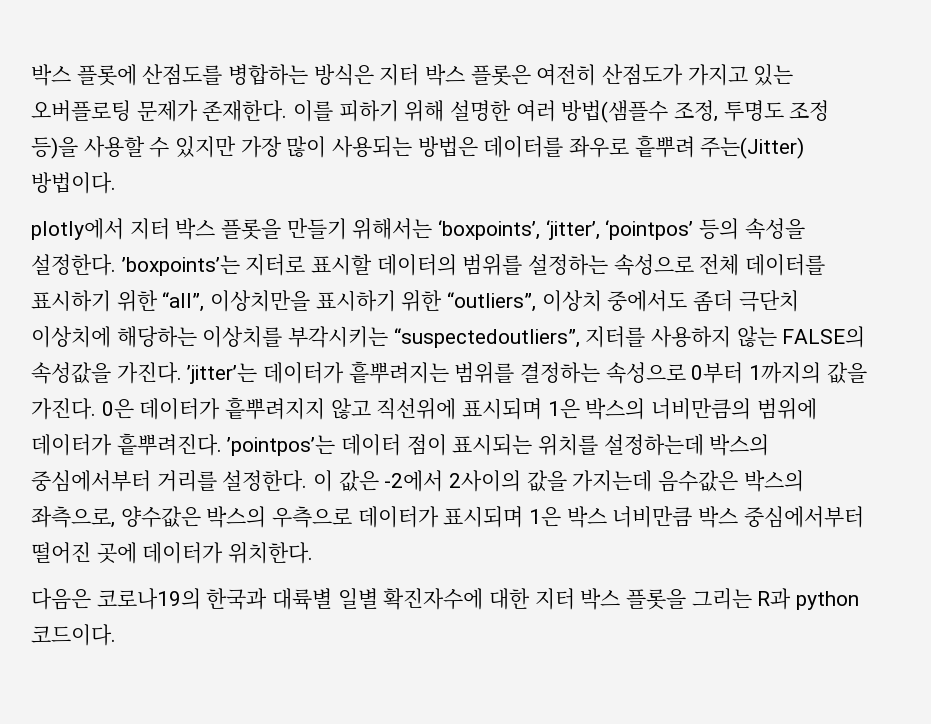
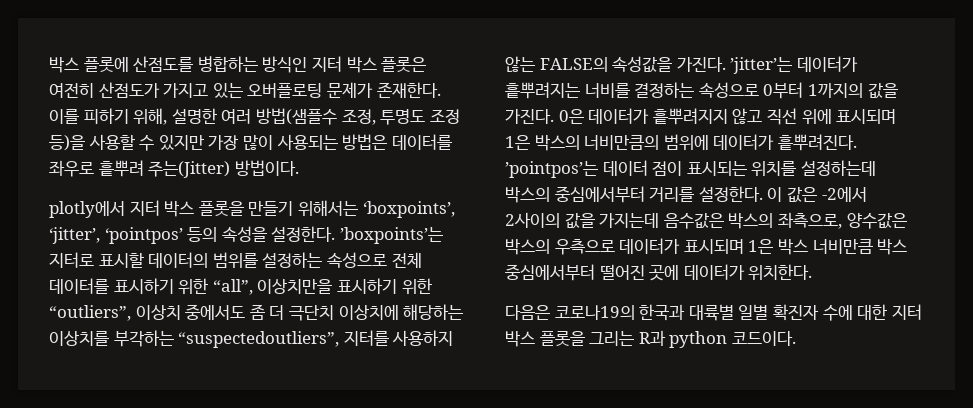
- 박스 플롯에 산점도를 병합하는 방식은 지터 박스 플롯은 여전히 산점도가 가지고 있는 오버플로팅 문제가 존재한다.
+ 박스 플롯에 산점도를 병합하는 방식인 지터 박스 플롯은 여전히 산점도가 가지고 있는 오버플로팅 문제가 존재한다.
- 이를 피하기 위해 설명한 여러 방법(샘플수 조정, 투명도 조정 등)을 사용할 수 있지만 가장 많이 사용되는 방법은 데이터를 좌우로 흩뿌려 주는(Jitter) 방법이다.
+ 이를 피하기 위해, 설명한 여러 방법(샘플수 조정, 투명도 조정 등)을 사용할 수 있지만 가장 많이 사용되는 방법은 데이터를 좌우로 흩뿌려 주는(Jitter) 방법이다.
- plotly에서 지터 박스 플롯을 만들기 위해서는 ‘boxpoints’, ‘jitter’, ‘pointpos’ 등의 속성을 설정한다. ’boxpoints’는 지터로 표시할 데이터의 범위를 설정하는 속성으로 전체 데이터를 표시하기 위한 “all”, 이상치만을 표시하기 위한 “outliers”, 이상치 중에서도 좀더 극단치 이상치에 해당하는 이상치를 부각시키는 “suspectedoutliers”, 지터를 사용하지 않는 FALSE의 속성값을 가진다. ’jitter’는 데이터가 흩뿌려지는 범위를 결정하는 속성으로 0부터 1까지의 값을 가진다.
+ plotly에서 지터 박스 플롯을 만들기 위해서는 ‘boxpoints’, ‘jitter’, ‘pointpos’ 등의 속성을 설정한다. ’boxpoints’는 지터로 표시할 데이터의 범위를 설정하는 속성으로 전체 데이터를 표시하기 위한 “all”, 이상치만을 표시하기 위한 “outliers”, 이상치 중에서도 좀 더 극단치 이상치에 해당하는 이상치를 부각하는 “suspectedoutliers”, 지터를 사용하지 않는 FALSE의 속성값을 가진다. ’jitter’는 데이터가 흩뿌려지는 너비를 결정하는 속성으로 0부터 1까지의 값을 가진다.
- 0은 데이터가 흩뿌려지지 않고 직선위에 표시되며 1은 박스의 너비만큼의 범위에 데이터가 흩뿌려진다. ’pointpos’는 데이터 점이 표시되는 위치를 설정하는데 박스의 중심에서부터 거리를 설정한다.
+ 0은 데이터가 흩뿌려지지 않고 직선 위에 표시되며 1은 박스의 너비만큼의 범위에 데이터가 흩뿌려진다. ’pointpos’는 데이터 점이 표시되는 위치를 설정하는데 박스의 중심에서부터 거리를 설정한다.
- 다음은 코로나19의 한국과 대륙별 일별 확진자수에 대한 지터 박스 플롯을 그리는 R과 python 코드이다.
+ 다음은 코로나19의 한국과 대륙별 일별 확진자 수에 대한 지터 박스 플롯을 그리는 R과 python 코드이다.

